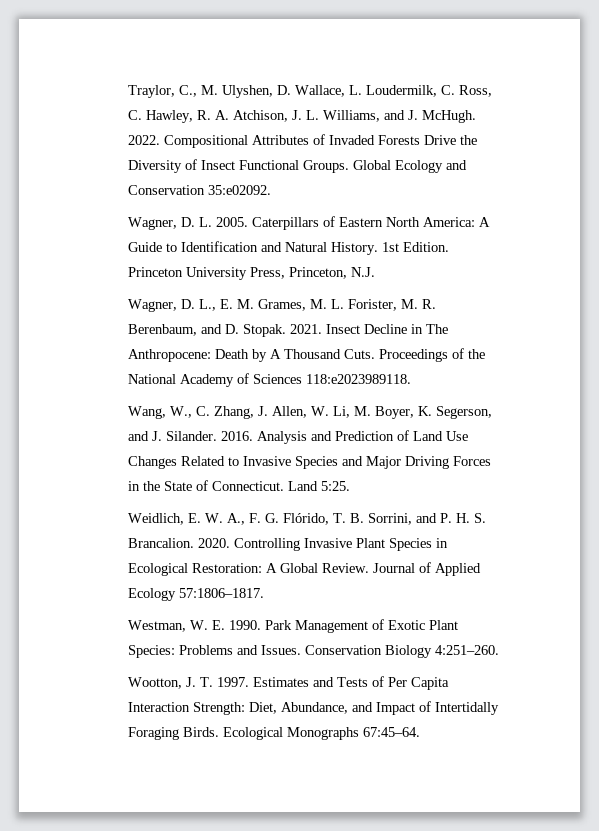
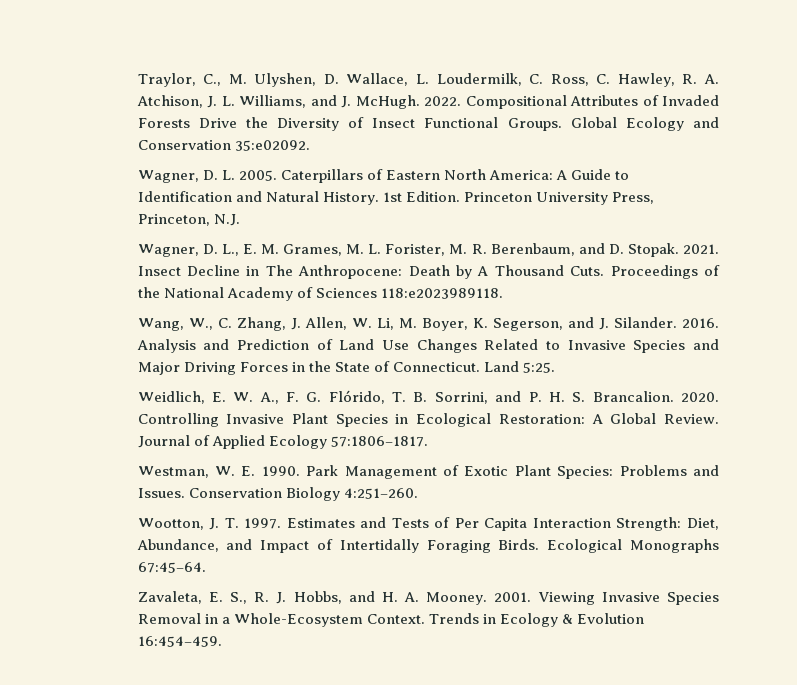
+ Zavaleta, E. S., R. J. Hobbs, and H. A. Mooney. 2001. Viewing Invasive Species Removal in a Whole-Ecosystem Context. Trends in Ecology & Evolution 16:454–459.

